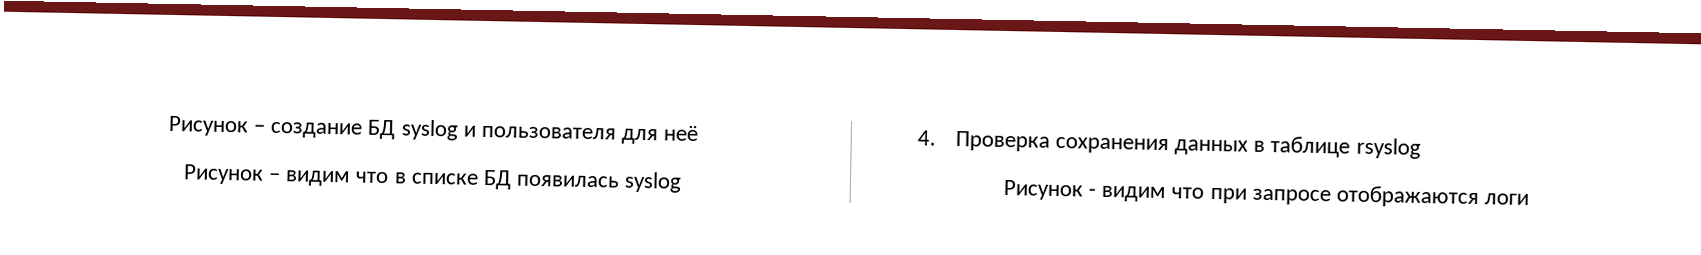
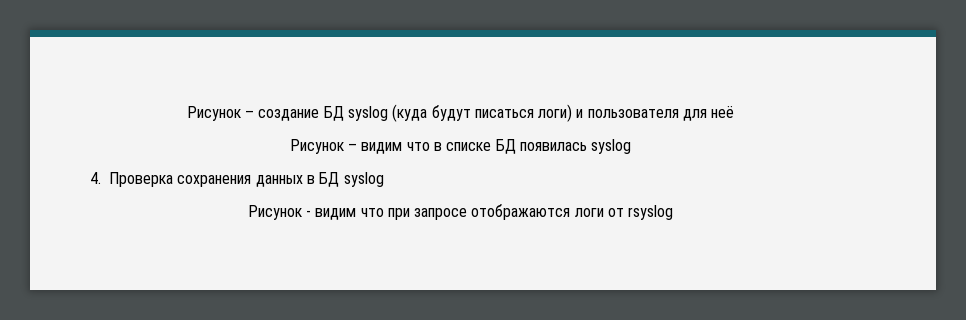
- Рисунок – создание БД syslog и пользователя для неё
+ Рисунок – создание БД syslog (куда будут писаться логи) и пользователя для неё
- 4. Проверка сохранения данных в таблице rsyslog
+ 4. Проверка сохранения данных в БД syslog
- Рисунок - видим что при запросе отображаются логи
+ Рисунок - видим что при запросе отображаются логи от rsyslog

